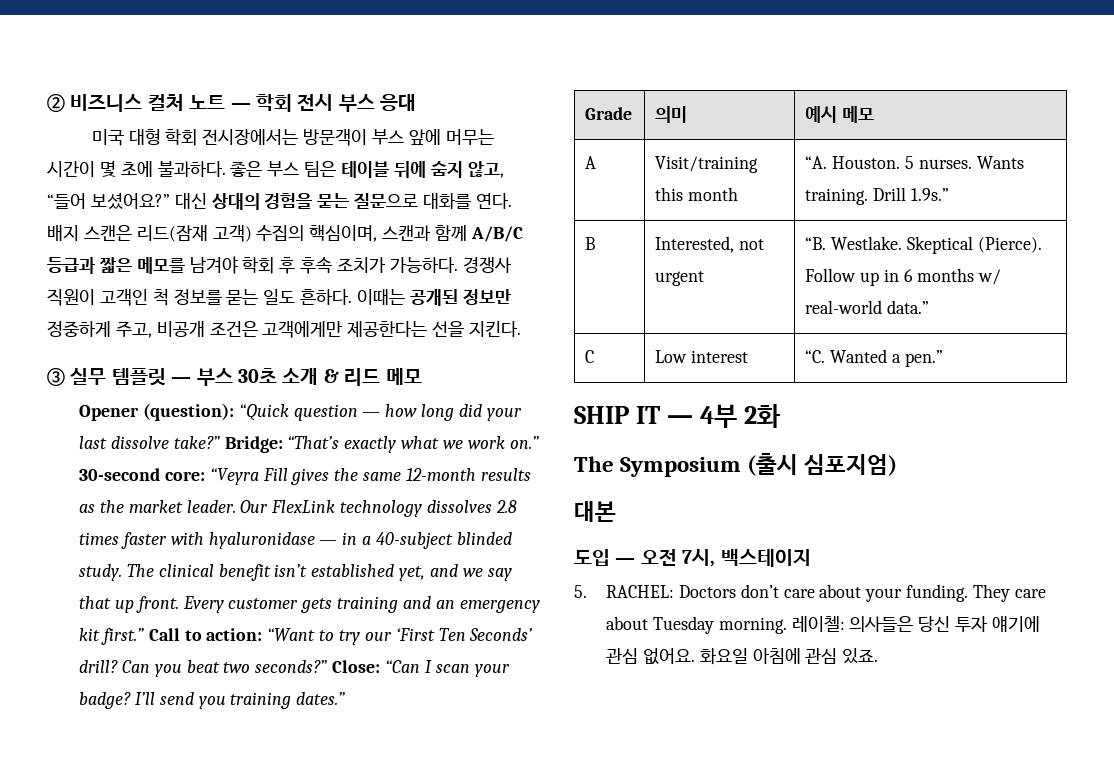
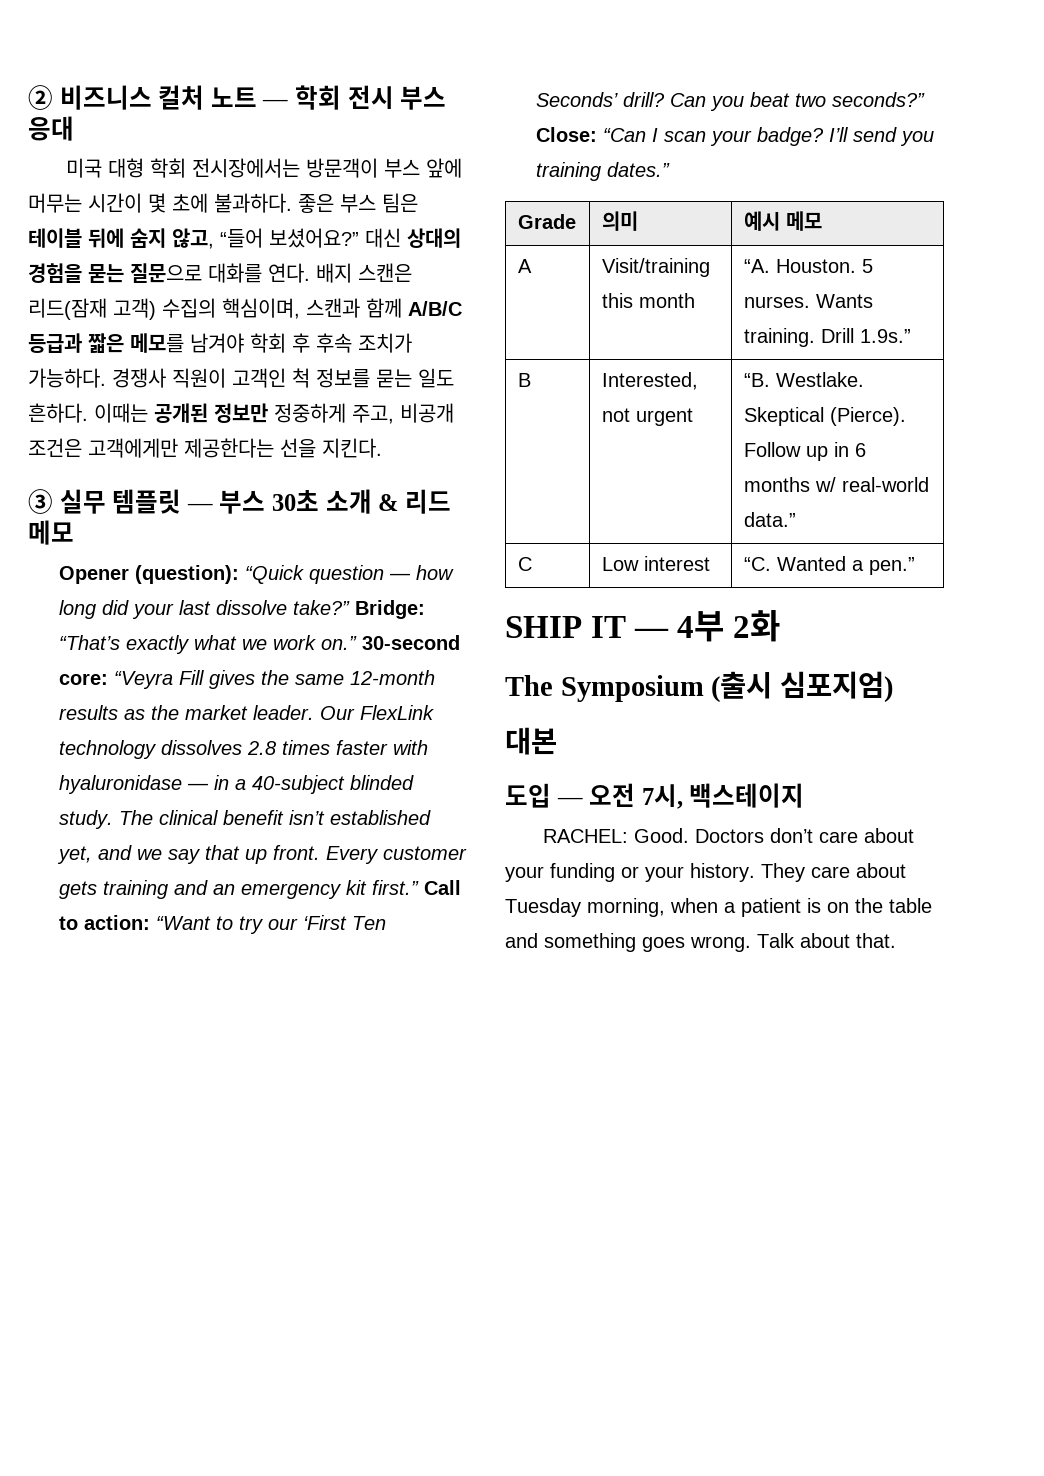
- 5. RACHEL: Doctors don’t care about your funding. They care about Tuesday morning. 레이첼: 의사들은 당신 투자 얘기에 관심 없어요. 화요일 아침에 관심 있죠.
+ RACHEL: Good. Doctors don’t care about your funding or your history. They care about Tuesday morning, when a patient is on the table and something goes wrong. Talk about that.

